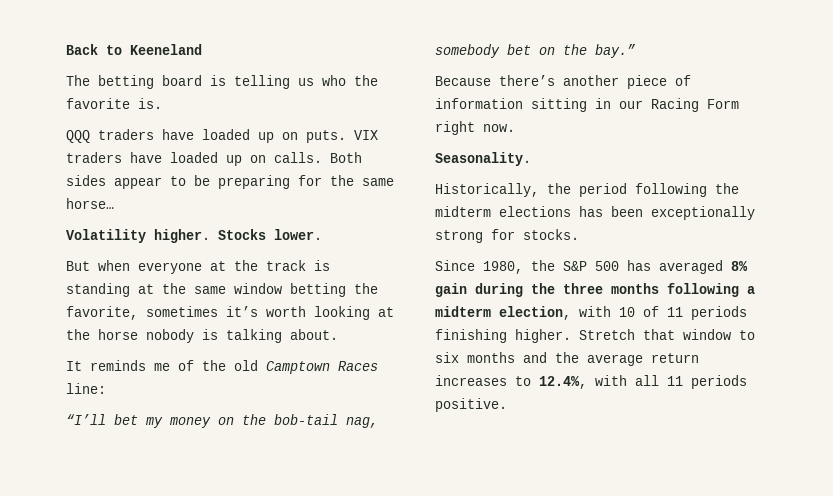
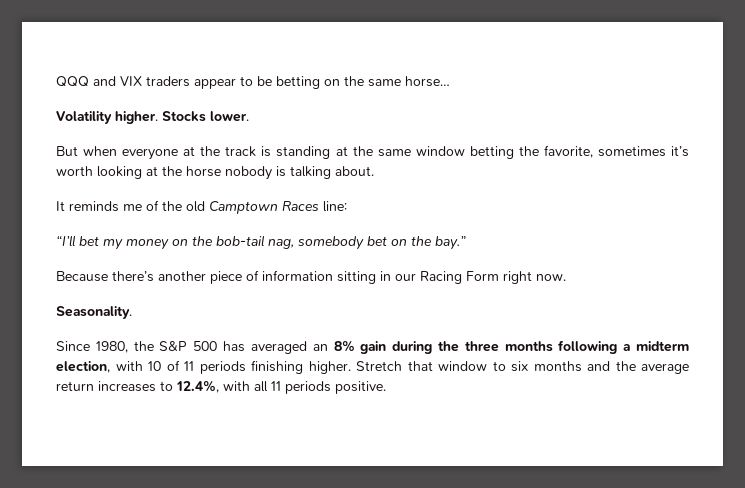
- Back to Keeneland
- The betting board is telling us who the favorite is.
- QQQ traders have loaded up on puts. VIX traders have loaded up on calls. Both sides appear to be preparing for the same horse…
+ QQQ and VIX traders appear to be betting on the same horse…
- Historically, the period following the midterm elections has been exceptionally strong for stocks.
- Since 1980, the S&P 500 has averaged 8% gain during the three months following a midterm election, with 10 of 11 periods finishing higher.
+ Since 1980, the S&P 500 has averaged an 8% gain during the three months following a midterm election, with 10 of 11 periods finishing higher.

